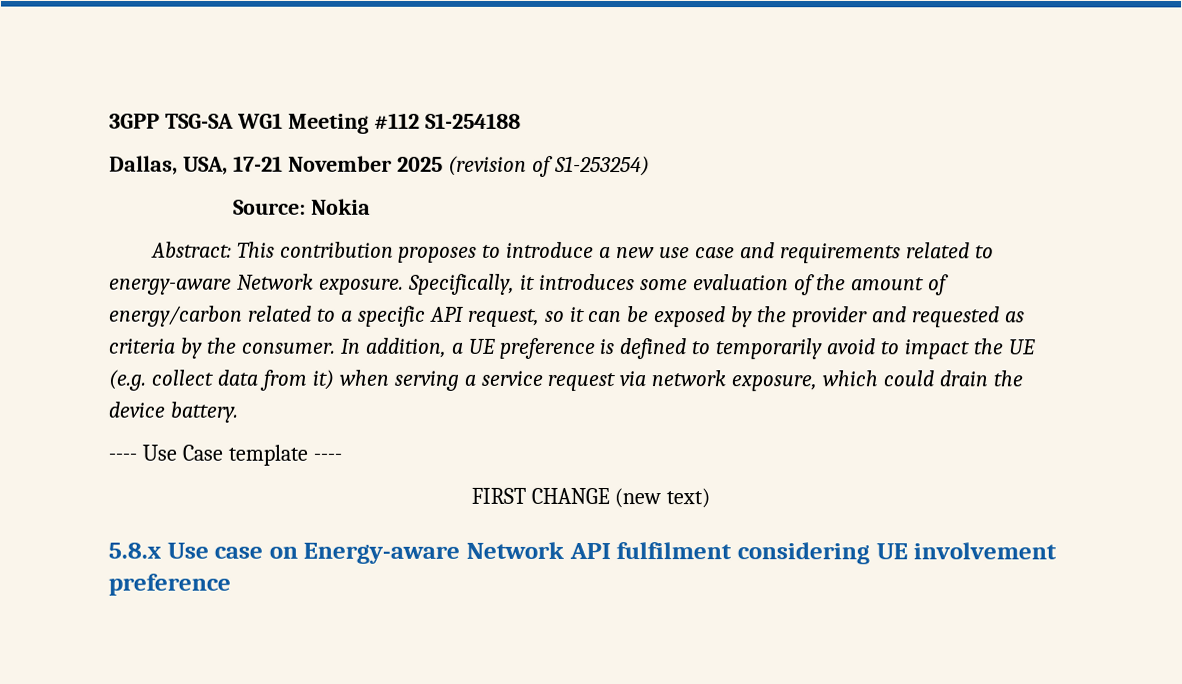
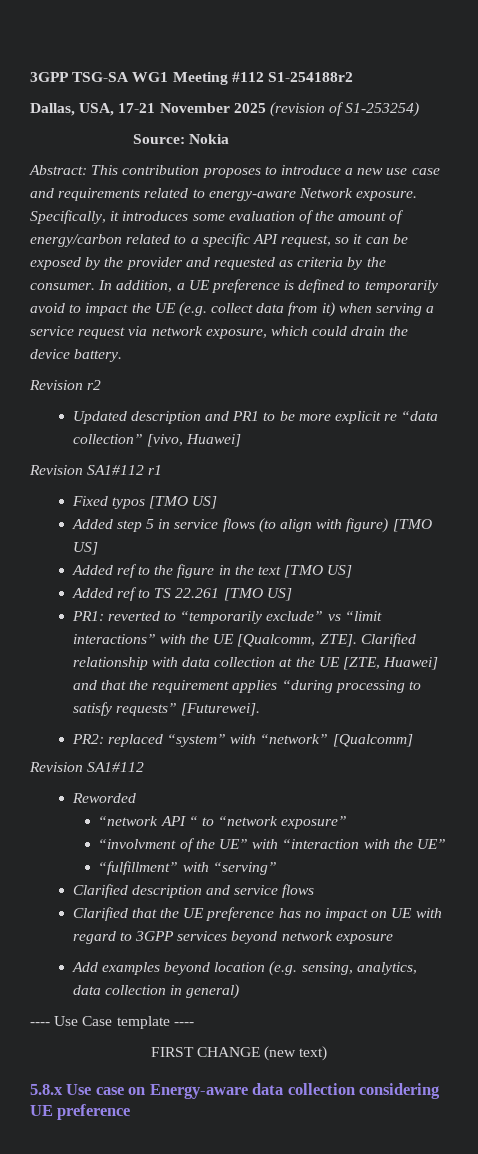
- 3GPP TSG-SA WG1 Meeting #112 S1-254188
+ 3GPP TSG-SA WG1 Meeting #112 S1-254188r2
+ Revision r2
+ Updated description and PR1 to be more explicit re “data collection” [vivo, Huawei]
+ Revision SA1#112 r1
+ Fixed typos [TMO US]
+ Added step 5 in service flows (to align with figure) [TMO US]
+ Added ref to the figure in the text [TMO US]
+ Added ref to TS 22.261 [TMO US]
+ PR1: reverted to “temporarily exclude” vs “limit interactions” with the UE [Qualcomm, ZTE]. Clarified relationship with data collection at the UE [ZTE, Huawei] and that the requirement applies “during processing to satisfy requests” [Futurewei].
+ PR2: replaced “system” with “network” [Qualcomm]
+ Revision SA1#112
+ Reworded
+ “network API “ to “network exposure”
+ “involvment of the UE” with “interaction with the UE”
+ “fulfillment” with “serving”
+ Clarified description and service flows
+ Clarified that the UE preference has no impact on UE with regard to 3GPP services beyond network exposure
+ Add examples beyond location (e.g. sensing, analytics, data collection in general)
- 5.8.x Use case on Energy-aware Network API fulfilment considering UE involvement preference
+ 5.8.x Use case on Energy-aware data collection considering UE preference

